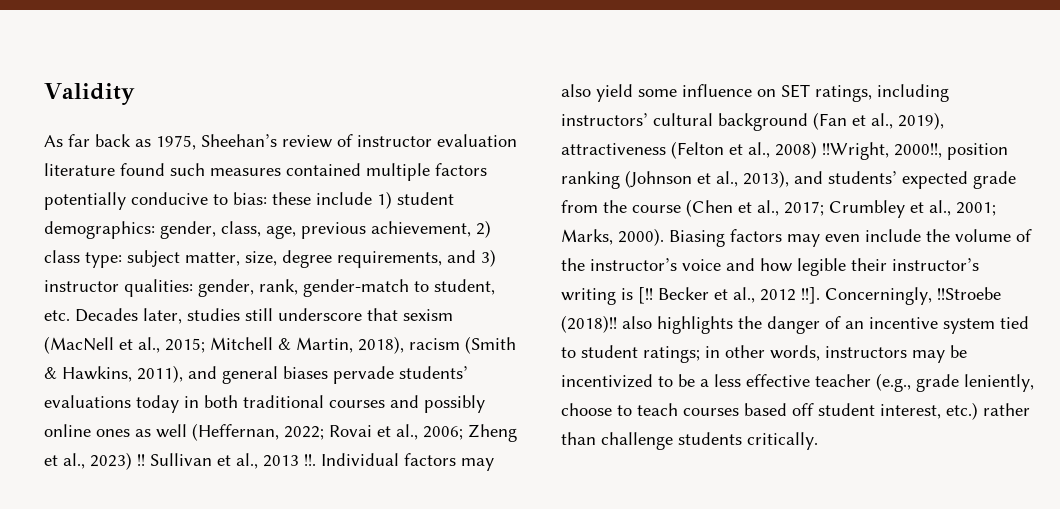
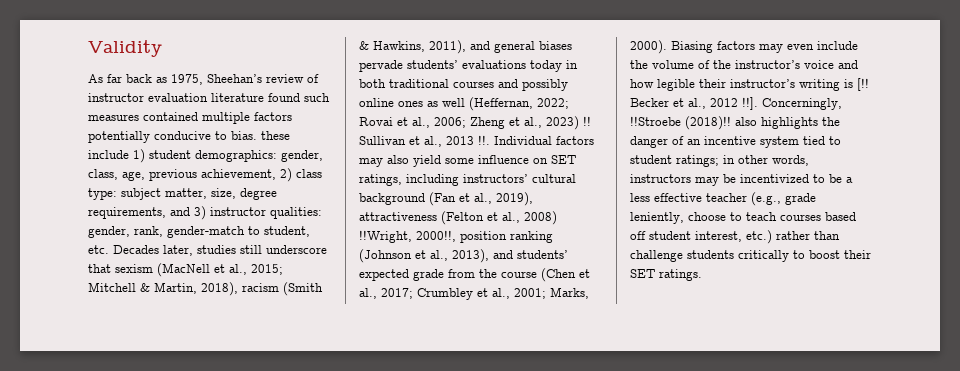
- As far back as 1975, Sheehan’s review of instructor evaluation literature found such measures contained multiple factors potentially conducive to bias: these include 1) student demographics:
+ As far back as 1975, Sheehan’s review of instructor evaluation literature found such measures contained multiple factors potentially conducive to bias. these include 1) student demographics:
- Concerningly, !!Stroebe (2018)!! also highlights the danger of an incentive system tied to student ratings; in other words, instructors may be incentivized to be a less effective teacher (e.g., grade leniently, choose to teach courses based off student interest, etc.) rather than challenge students critically.
+ Concerningly, !!Stroebe (2018)!! also highlights the danger of an incentive system tied to student ratings; in other words, instructors may be incentivized to be a less effective teacher (e.g., grade leniently, choose to teach courses based off student interest, etc.) rather than challenge students critically to boost their SET ratings.

